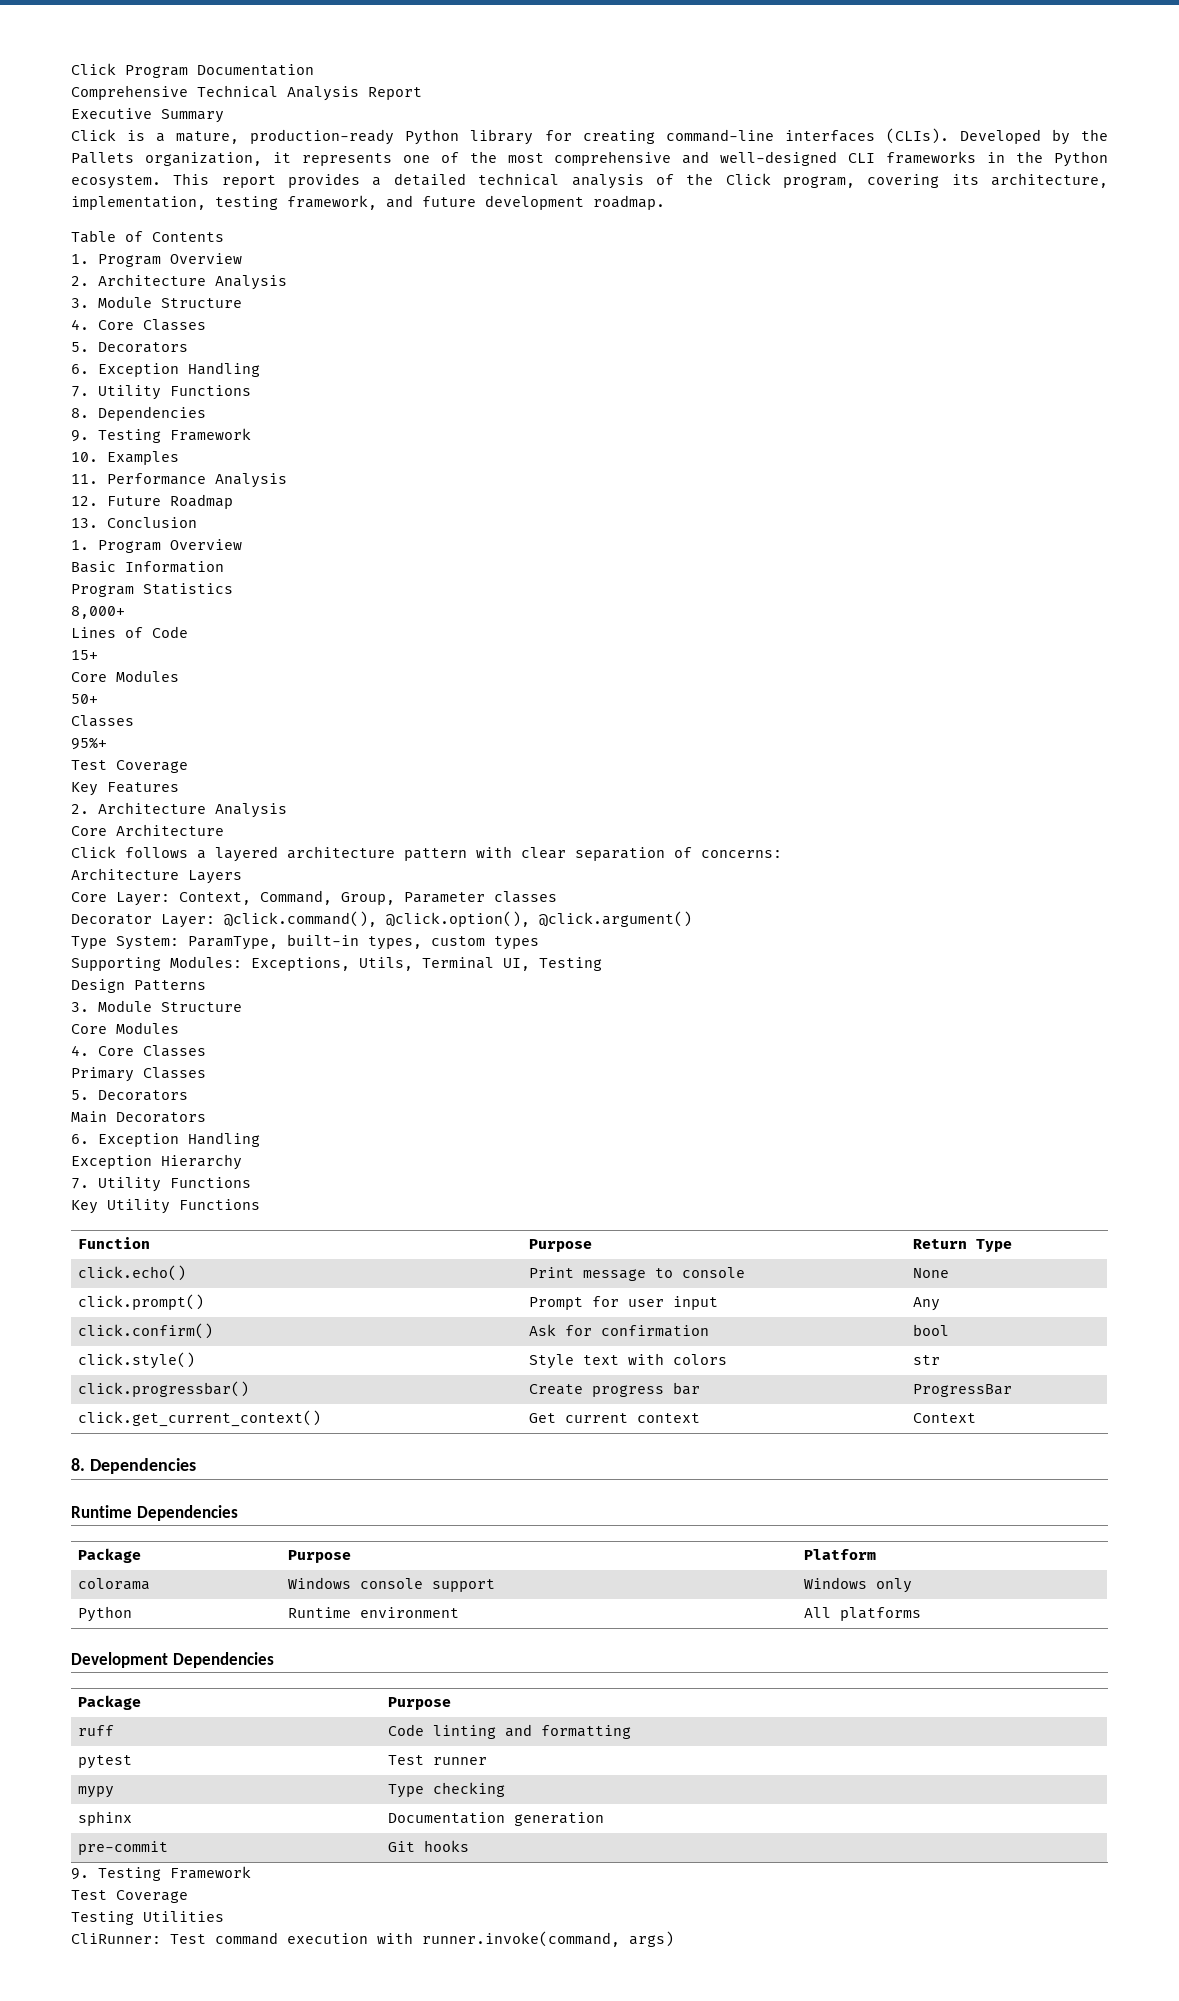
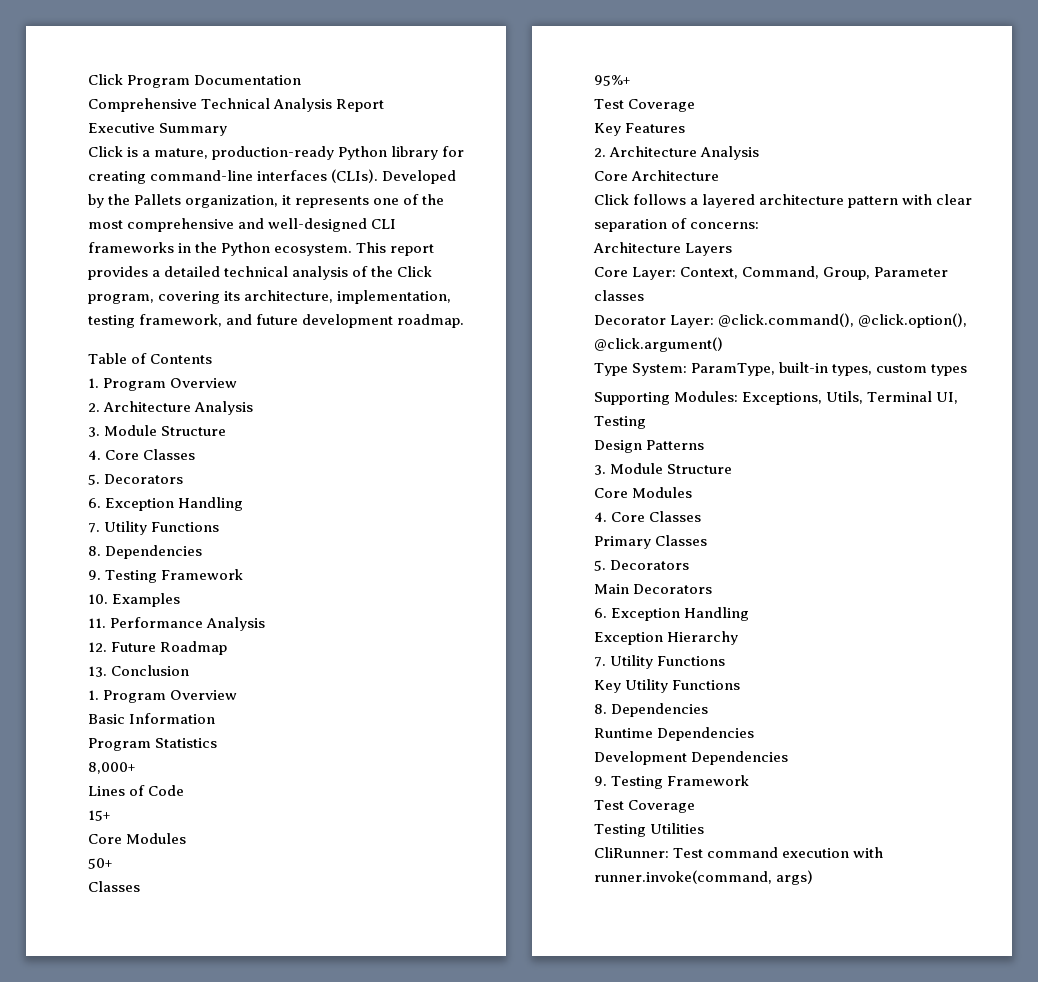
  Key Utility Functions
- Function | Purpose | Return Type
- click.echo() | Print message to console | None
- click.prompt() | Prompt for user input | Any
- click.confirm() | Ask for confirmation | bool
- click.style() | Style text with colors | str
- click.progressbar() | Create progress bar | ProgressBar
- click.get_current_context() | Get current context | Context
  8. Dependencies
  Runtime Dependencies
- Package | Purpose | Platform
- colorama | Windows console support | Windows only
- Python | Runtime environment | All platforms
  Development Dependencies
- Package | Purpose
- ruff | Code linting and formatting
- pytest | Test runner
- mypy | Type checking
- sphinx | Documentation generation
- pre-commit | Git hooks

